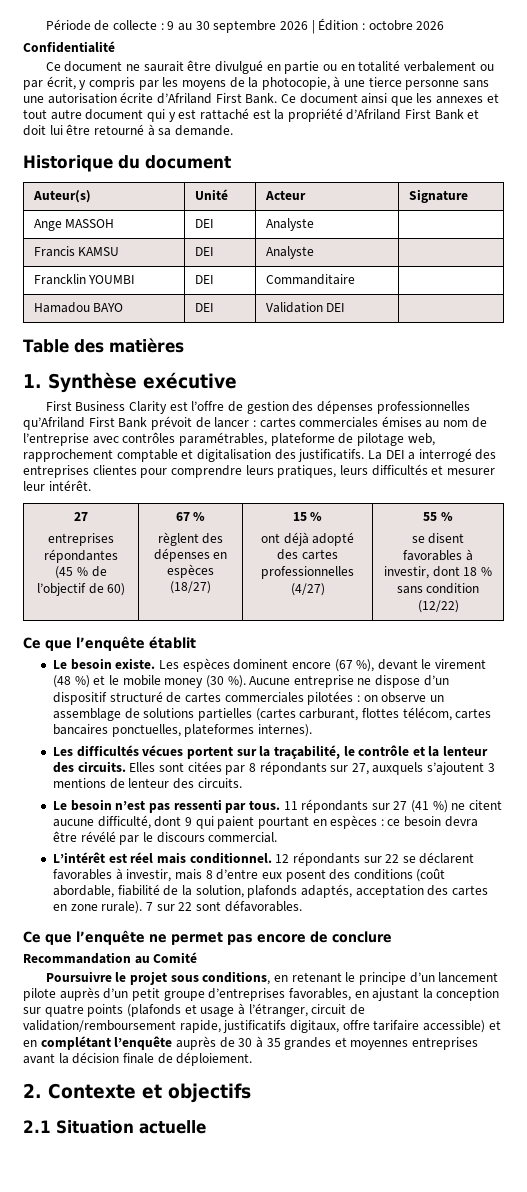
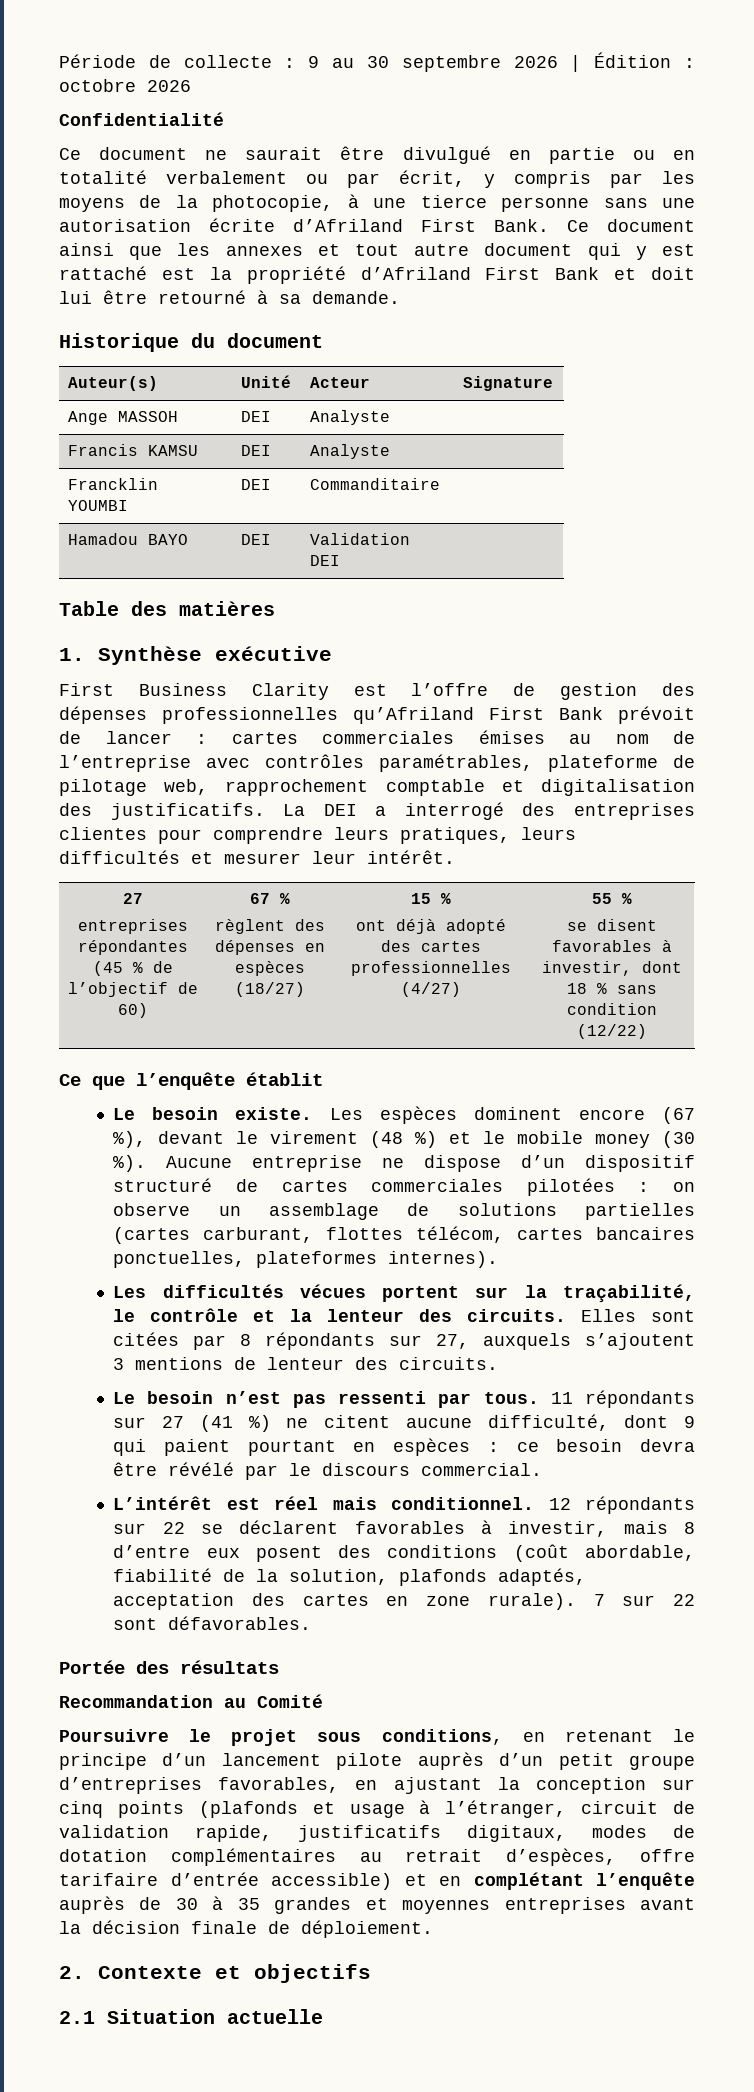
- Ce que l’enquête ne permet pas encore de conclure
+ Portée des résultats
- Poursuivre le projet sous conditions, en retenant le principe d’un lancement pilote auprès d’un petit groupe d’entreprises favorables, en ajustant la conception sur quatre points (plafonds et usage à l’étranger, circuit de validation/remboursement rapide, justificatifs digitaux, offre tarifaire accessible) et en complétant l’enquête auprès de 30 à 35 grandes et moyennes entreprises avant la décision finale de déploiement.
+ Poursuivre le projet sous conditions, en retenant le principe d’un lancement pilote auprès d’un petit groupe d’entreprises favorables, en ajustant la conception sur cinq points (plafonds et usage à l’étranger, circuit de validation rapide, justificatifs digitaux, modes de dotation complémentaires au retrait d’espèces, offre tarifaire d’entrée accessible) et en complétant l’enquête auprès de 30 à 35 grandes et moyennes entreprises avant la décision finale de déploiement.

